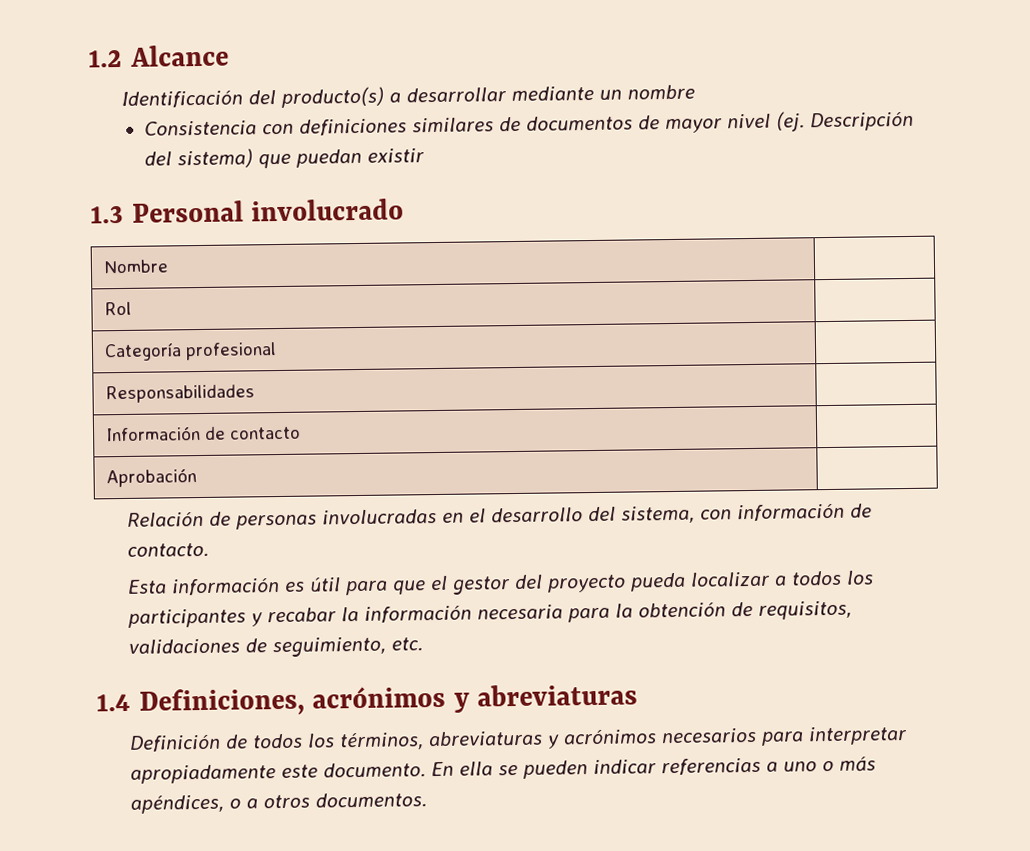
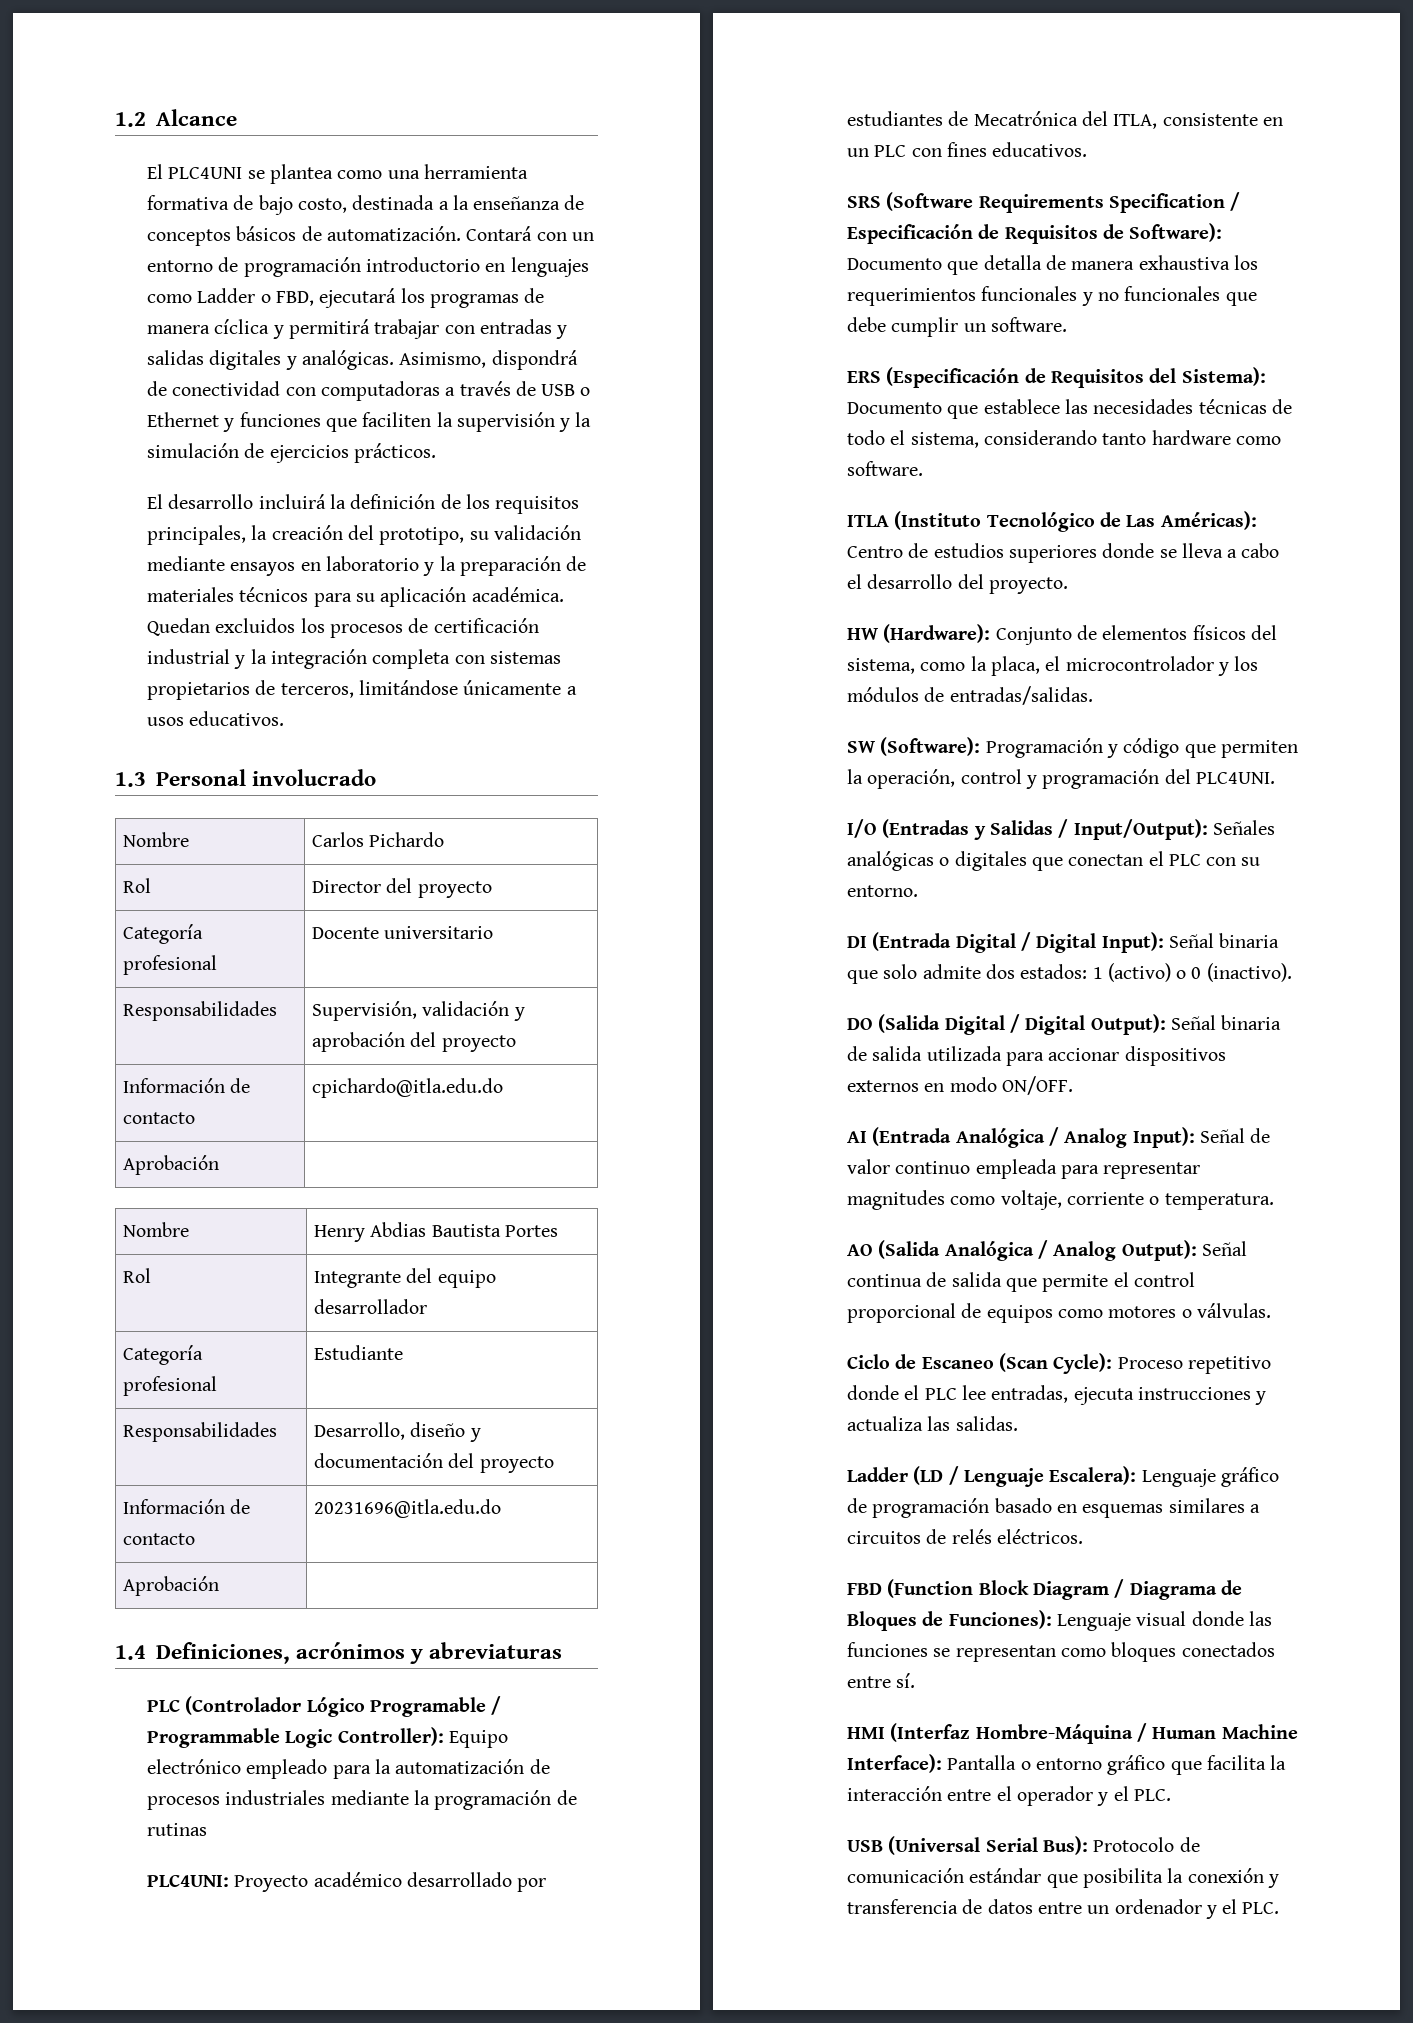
- Identificación del producto(s) a desarrollar mediante un nombre
- Consistencia con definiciones similares de documentos de mayor nivel (ej. Descripción del sistema) que puedan existir
+ El PLC4UNI se plantea como una herramienta formativa de bajo costo, destinada a la enseñanza de conceptos básicos de automatización. Contará con un entorno de programación introductorio en lenguajes como Ladder o FBD, ejecutará los programas de manera cíclica y permitirá trabajar con entradas y salidas digitales y analógicas. Asimismo, dispondrá de conectividad con computadoras a través de USB o Ethernet y funciones que faciliten la supervisión y la simulación de ejercicios prácticos.
+ El desarrollo incluirá la definición de los requisitos principales, la creación del prototipo, su validación mediante ensayos en laboratorio y la preparación de materiales técnicos para su aplicación académica. Quedan excluidos los procesos de certificación industrial y la integración completa con sistemas propietarios de terceros, limitándose únicamente a usos educativos.
- Nombre |
- Rol |
- Categoría profesional |
- Responsabilidades |
- Información de contacto |
+ Nombre | Carlos Pichardo
+ Rol | Director del proyecto
+ Categoría profesional | Docente universitario
+ Responsabilidades | Supervisión, validación y aprobación del proyecto
+ Información de contacto | cpichardo@itla.edu.do
  Aprobación |
- Relación de personas involucradas en el desarrollo del sistema, con información de contacto.
- Esta información es útil para que el gestor del proyecto pueda localizar a todos los participantes y recabar la información necesaria para la obtención de requisitos, validaciones de seguimiento, etc.
+ Nombre | Henry Abdias Bautista Portes
+ Rol | Integrante del equipo desarrollador
+ Categoría profesional | Estudiante
+ Responsabilidades | Desarrollo, diseño y documentación del proyecto
+ Información de contacto | 20231696@itla.edu.do
+ Aprobación |
- Definición de todos los términos, abreviaturas y acrónimos necesarios para interpretar apropiadamente este documento. En ella se pueden indicar referencias a uno o más apéndices, o a otros documentos.
+ PLC (Controlador Lógico Programable / Programmable Logic Controller): Equipo electrónico empleado para la automatización de procesos industriales mediante la programación de rutinas
+ PLC4UNI: Proyecto académico desarrollado por estudiantes de Mecatrónica del ITLA, consistente en un PLC con fines educativos.
+ SRS (Software Requirements Specification / Especificación de Requisitos de Software): Documento que detalla de manera exhaustiva los requerimientos funcionales y no funcionales que debe cumplir un software.
+ ERS (Especificación de Requisitos del Sistema): Documento que establece las necesidades técnicas de todo el sistema, considerando tanto hardware como software.
+ ITLA (Instituto Tecnológico de Las Américas): Centro de estudios superiores donde se lleva a cabo el desarrollo del proyecto.
+ HW (Hardware): Conjunto de elementos físicos del sistema, como la placa, el microcontrolador y los módulos de entradas/salidas.
+ SW (Software): Programación y código que permiten la operación, control y programación del PLC4UNI.
+ I/O (Entradas y Salidas / Input/Output): Señales analógicas o digitales que conectan el PLC con su entorno.
+ DI (Entrada Digital / Digital Input): Señal binaria que solo admite dos estados: 1 (activo) o 0 (inactivo).
+ DO (Salida Digital / Digital Output): Señal binaria de salida utilizada para accionar dispositivos externos en modo ON/OFF.
+ AI (Entrada Analógica / Analog Input): Señal de valor continuo empleada para representar magnitudes como voltaje, corriente o temperatura.
+ AO (Salida Analógica / Analog Output): Señal continua de salida que permite el control proporcional de equipos como motores o válvulas.
+ Ciclo de Escaneo (Scan Cycle): Proceso repetitivo donde el PLC lee entradas, ejecuta instrucciones y actualiza las salidas.
+ Ladder (LD / Lenguaje Escalera): Lenguaje gráfico de programación basado en esquemas similares a circuitos de relés eléctricos.
+ FBD (Function Block Diagram / Diagrama de Bloques de Funciones): Lenguaje visual donde las funciones se representan como bloques conectados entre sí.
+ HMI (Interfaz Hombre-Máquina / Human Machine Interface): Pantalla o entorno gráfico que facilita la interacción entre el operador y el PLC.
+ USB (Universal Serial Bus): Protocolo de comunicación estándar que posibilita la conexión y transferencia de datos entre un ordenador y el PLC.

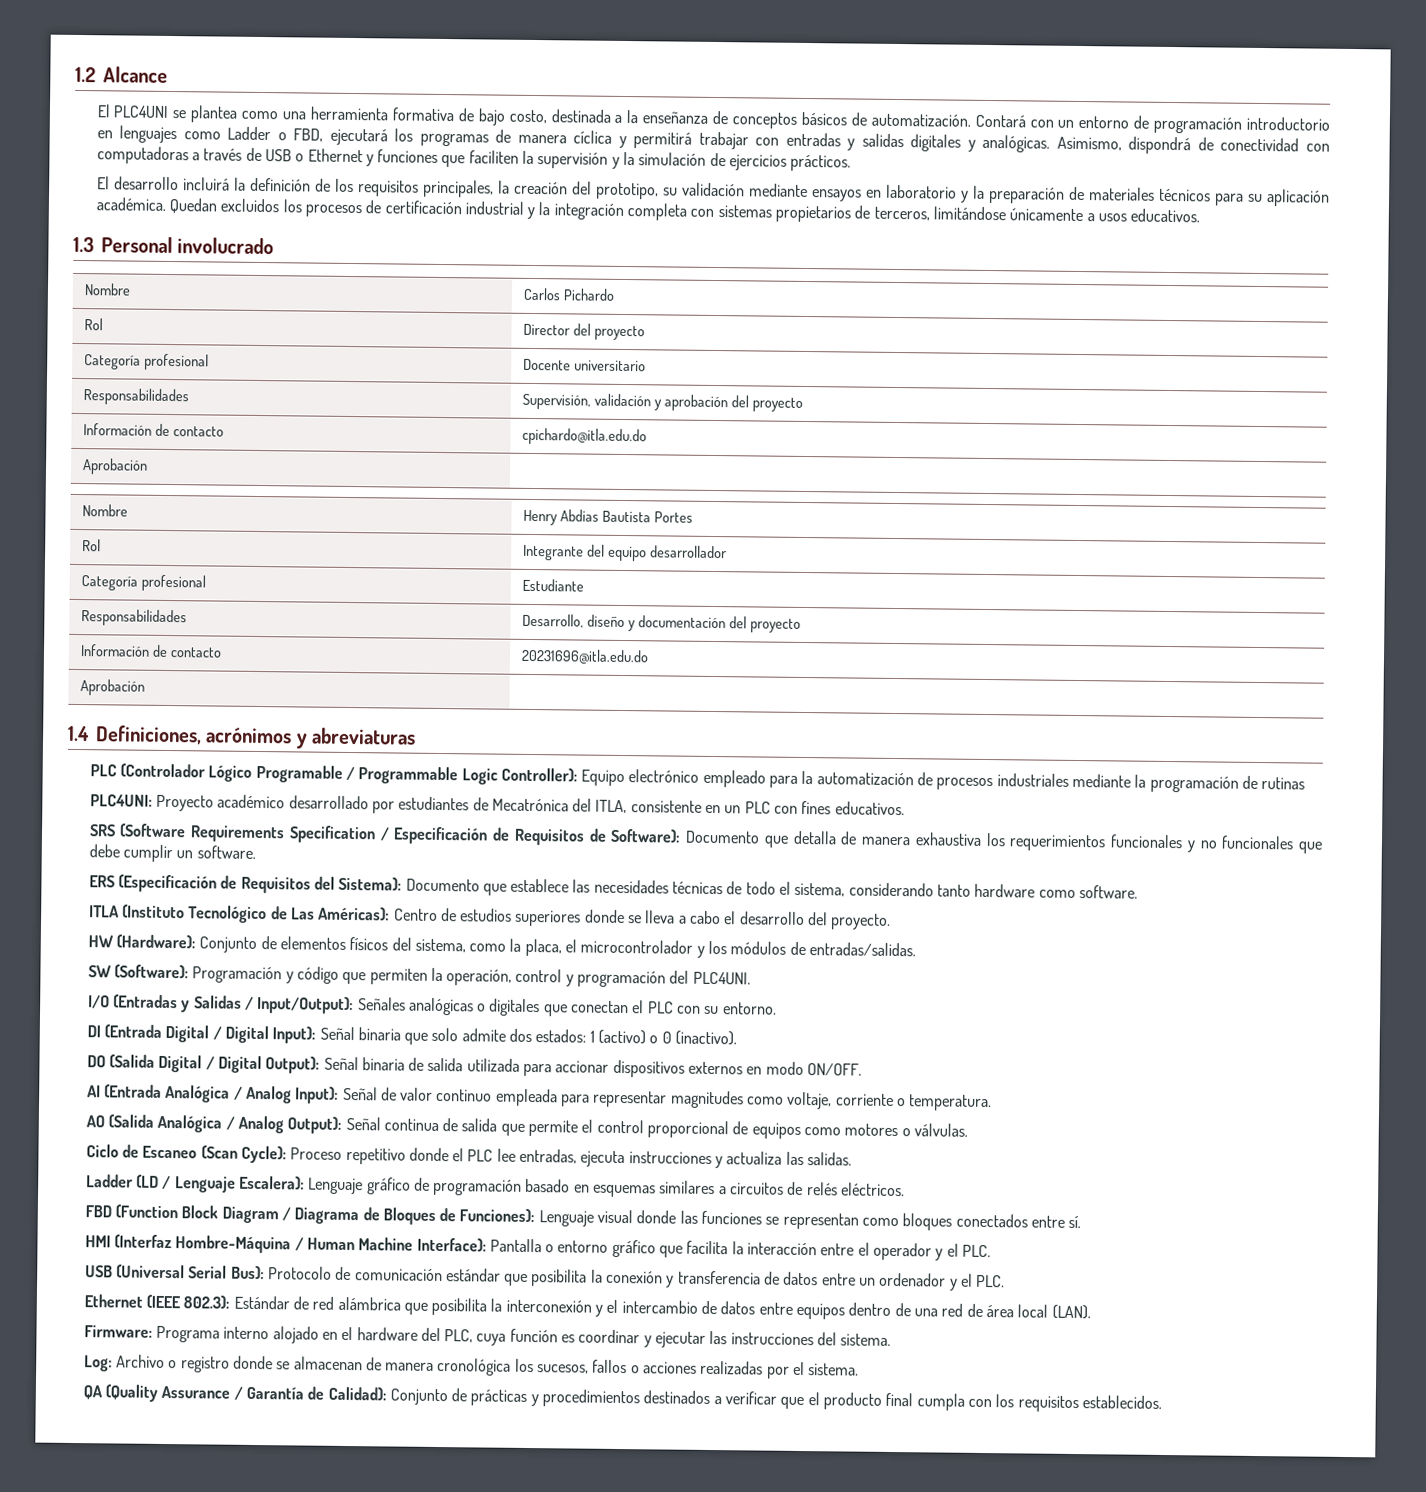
+ Ethernet (IEEE 802.3): Estándar de red alámbrica que posibilita la interconexión y el intercambio de datos entre equipos dentro de una red de área local (LAN).
+ Firmware: Programa interno alojado en el hardware del PLC, cuya función es coordinar y ejecutar las instrucciones del sistema.
+ Log: Archivo o registro donde se almacenan de manera cronológica los sucesos, fallos o acciones realizadas por el sistema.
+ QA (Quality Assurance / Garantía de Calidad): Conjunto de prácticas y procedimientos destinados a verificar que el producto final cumpla con los requisitos establecidos.

